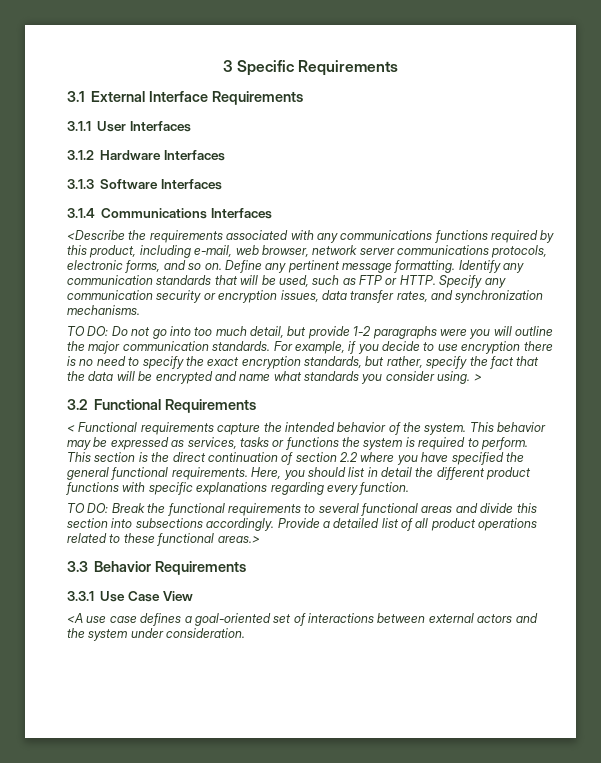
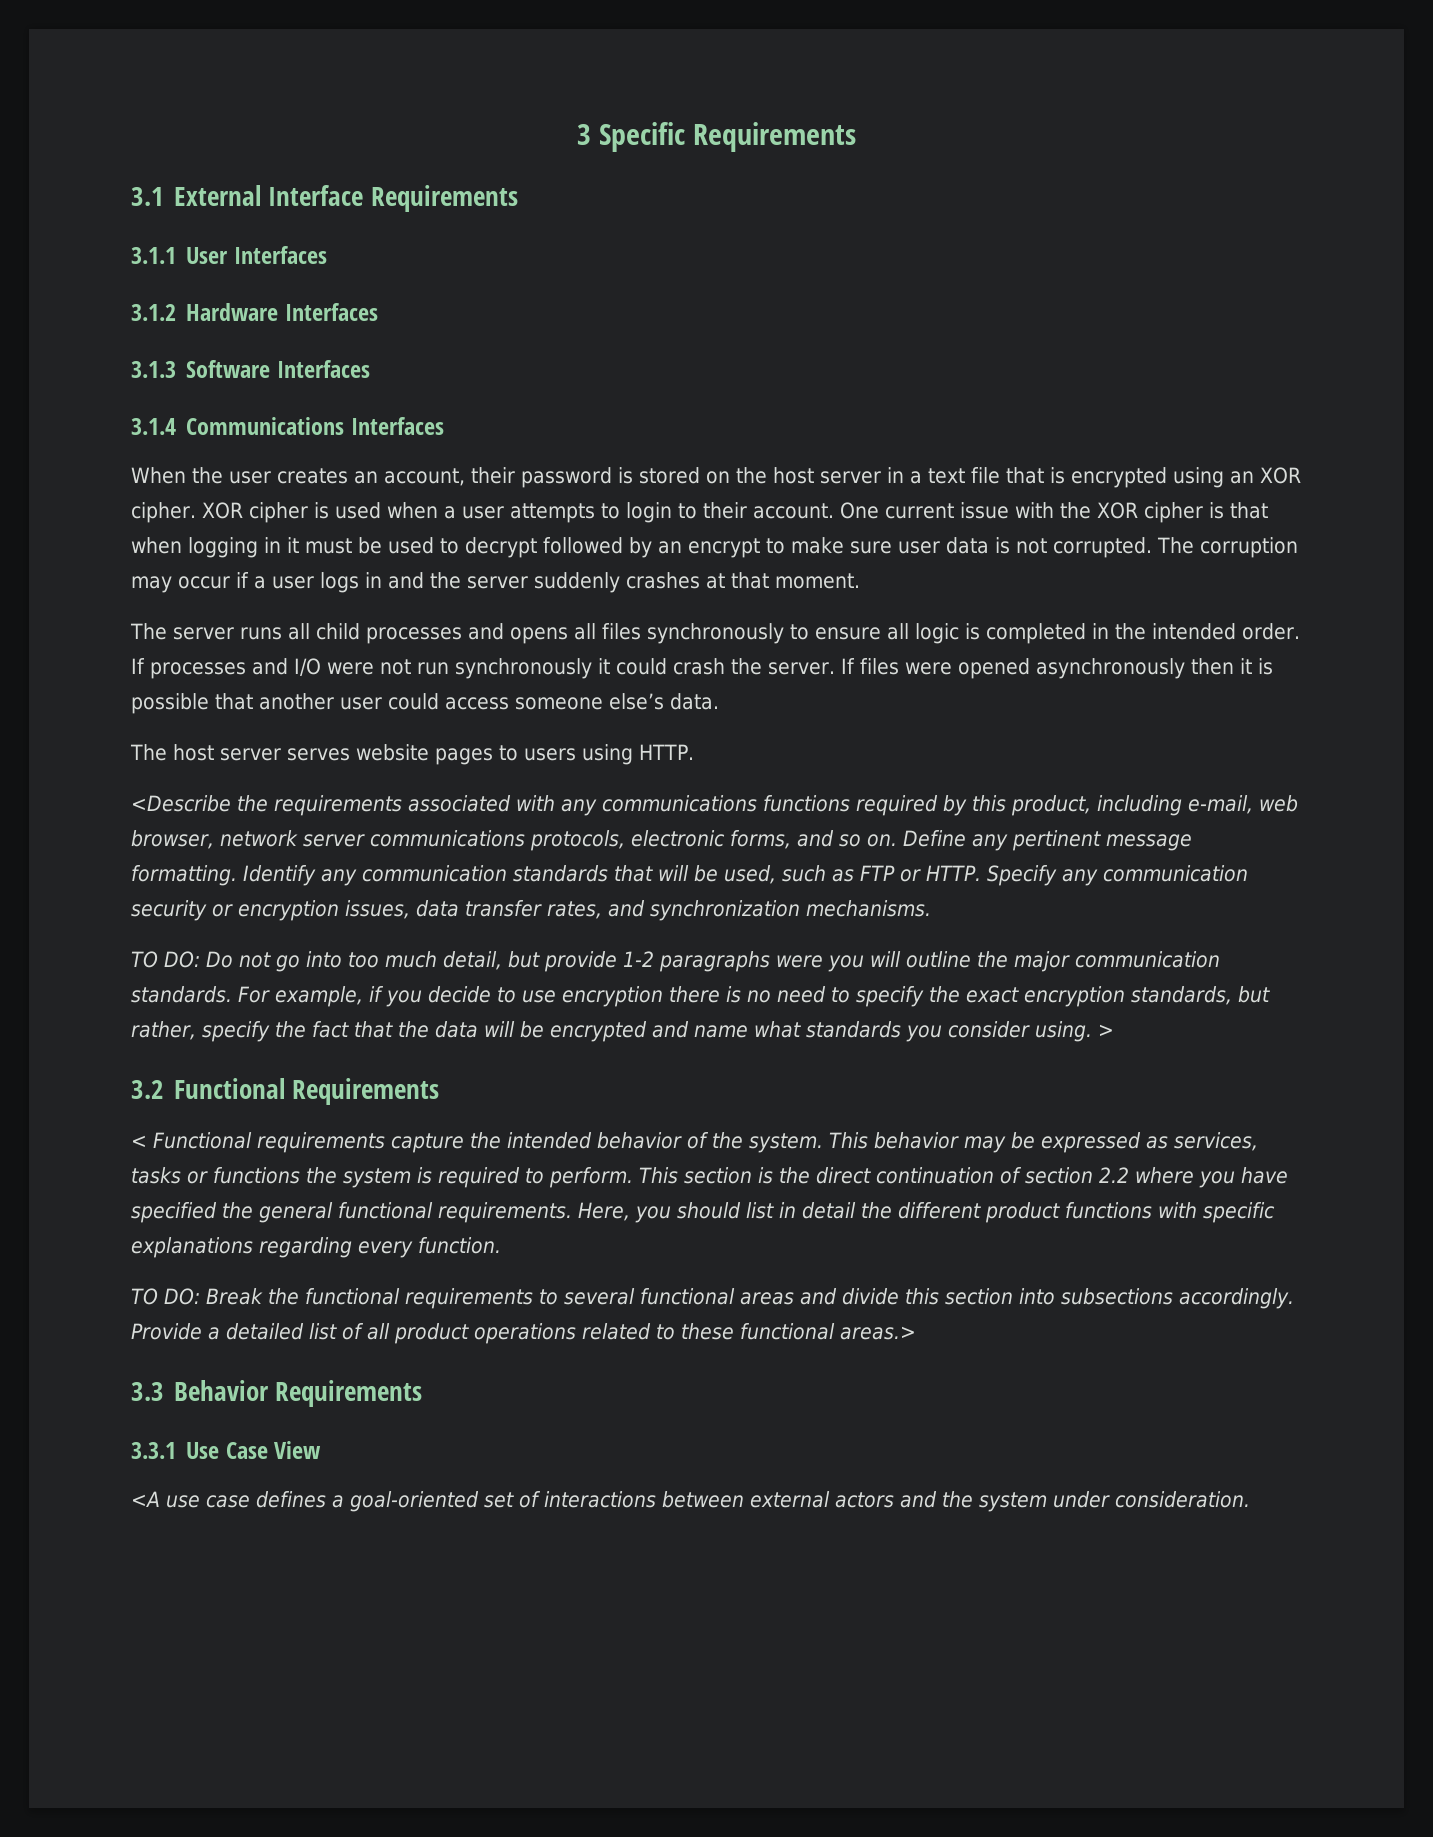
+ When the user creates an account, their password is stored on the host server in a text file that is encrypted using an XOR cipher. XOR cipher is used when a user attempts to login to their account. One current issue with the XOR cipher is that when logging in it must be used to decrypt followed by an encrypt to make sure user data is not corrupted. The corruption may occur if a user logs in and the server suddenly crashes at that moment.
+ The server runs all child processes and opens all files synchronously to ensure all logic is completed in the intended order. If processes and I/O were not run synchronously it could crash the server. If files were opened asynchronously then it is possible that another user could access someone else’s data.
+ The host server serves website pages to users using HTTP.

